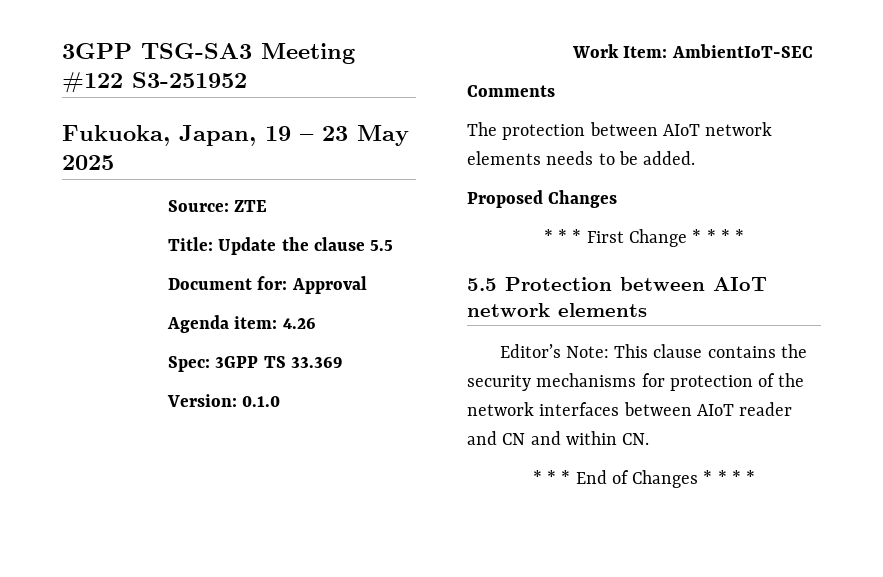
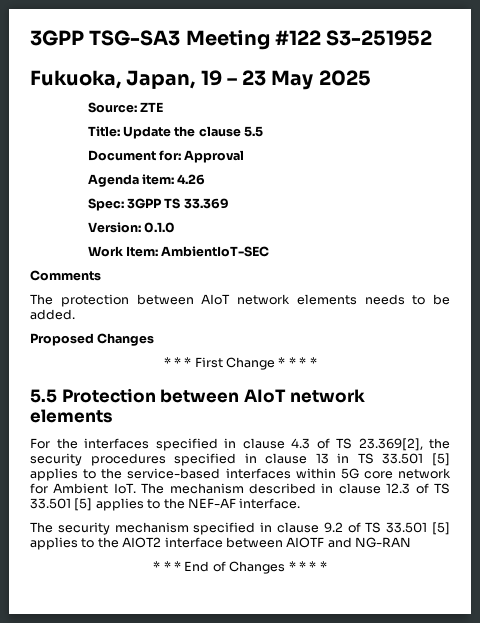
- Editor’s Note: This clause contains the security mechanisms for protection of the network interfaces between AIoT reader and CN and within CN.
+ For the interfaces specified in clause 4.3 of TS 23.369[2], the security procedures specified in clause 13 in TS 33.501 [5] applies to the service-based interfaces within 5G core network for Ambient IoT. The mechanism described in clause 12.3 of TS 33.501 [5] applies to the NEF-AF interface.
+ The security mechanism specified in clause 9.2 of TS 33.501 [5] applies to the AIOT2 interface between AIOTF and NG-RAN

